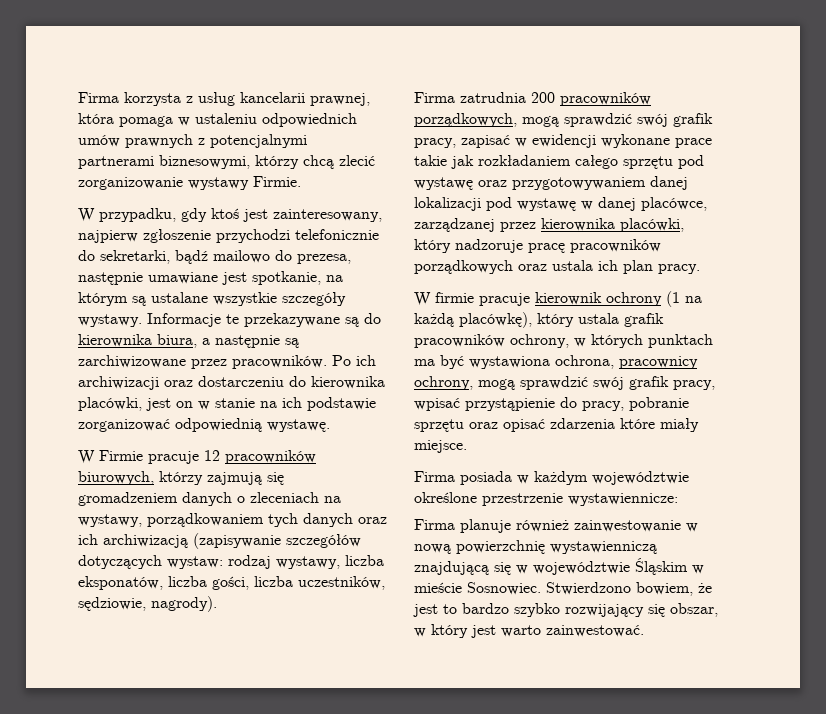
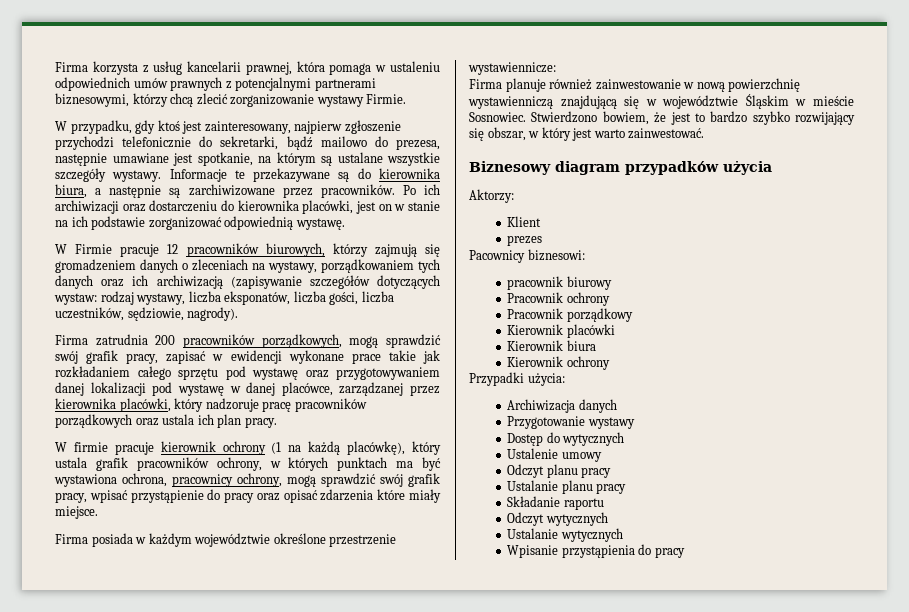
- W firmie pracuje kierownik ochrony (1 na każdą placówkę), który ustala grafik pracowników ochrony, w których punktach ma być wystawiona ochrona, pracownicy ochrony, mogą sprawdzić swój grafik pracy, wpisać przystąpienie do pracy, pobranie sprzętu oraz opisać zdarzenia które miały miejsce.
+ W firmie pracuje kierownik ochrony (1 na każdą placówkę), który ustala grafik pracowników ochrony, w których punktach ma być wystawiona ochrona, pracownicy ochrony, mogą sprawdzić swój grafik pracy, wpisać przystąpienie do pracy oraz opisać zdarzenia które miały miejsce.
+ Biznesowy diagram przypadków użycia
+ Aktorzy:
+ Klient
+ prezes
+ Pacownicy biznesowi:
+ pracownik biurowy
+ Pracownik ochrony
+ Pracownik porządkowy
+ Kierownik placówki
+ Kierownik biura
+ Kierownik ochrony
+ Przypadki użycia:
+ Archiwizacja danych
+ Przygotowanie wystawy
+ Dostęp do wytycznych
+ Ustalenie umowy
+ Odczyt planu pracy
+ Ustalanie planu pracy
+ Składanie raportu
+ Odczyt wytycznych
+ Ustalanie wytycznych
+ Wpisanie przystąpienia do pracy

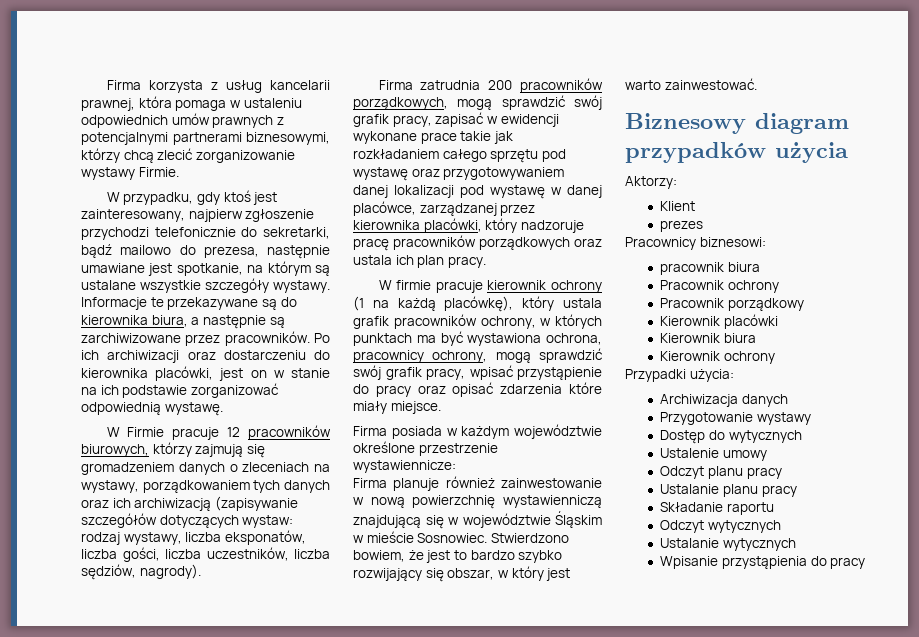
- W Firmie pracuje 12 pracowników biurowych, którzy zajmują się gromadzeniem danych o zleceniach na wystawy, porządkowaniem tych danych oraz ich archiwizacją (zapisywanie szczegółów dotyczących wystaw: rodzaj wystawy, liczba eksponatów, liczba gości, liczba uczestników, sędziowie, nagrody).
+ W Firmie pracuje 12 pracowników biurowych, którzy zajmują się gromadzeniem danych o zleceniach na wystawy, porządkowaniem tych danych oraz ich archiwizacją (zapisywanie szczegółów dotyczących wystaw: rodzaj wystawy, liczba eksponatów, liczba gości, liczba uczestników, liczba sędziów, nagrody).
- Pacownicy biznesowi:
+ Pracownicy biznesowi:
- pracownik biurowy
+ pracownik biura

